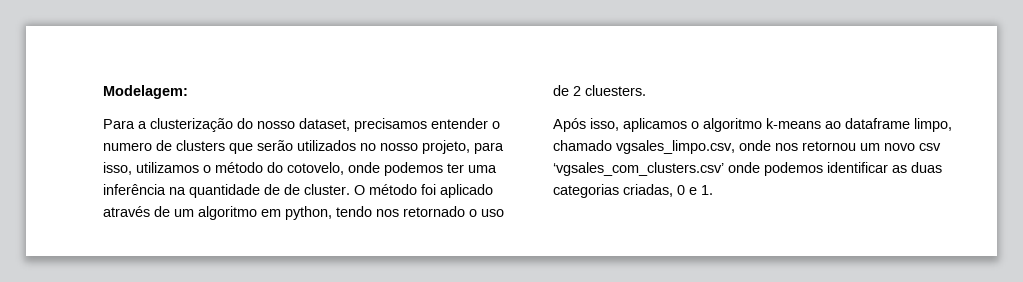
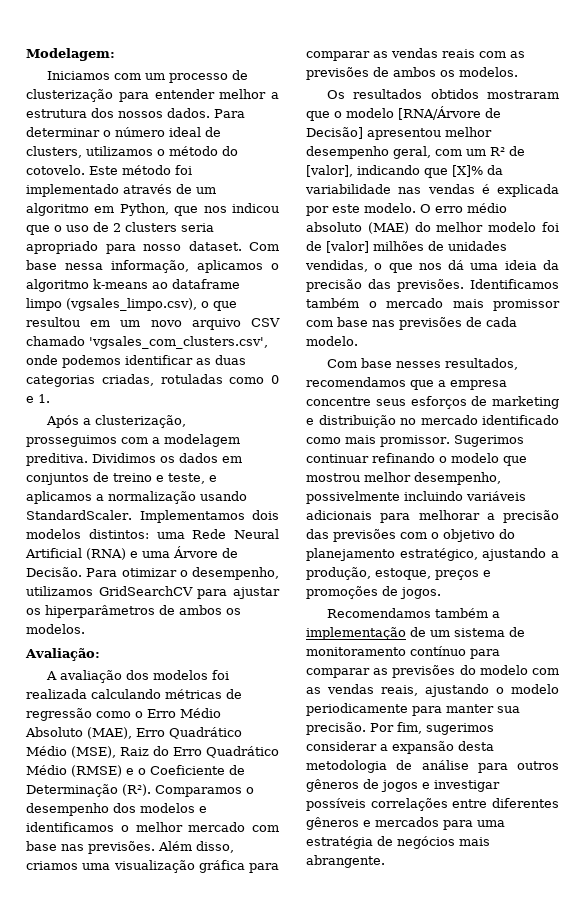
- Para a clusterização do nosso dataset, precisamos entender o numero de clusters que serão utilizados no nosso projeto, para isso, utilizamos o método do cotovelo, onde podemos ter uma inferência na quantidade de de cluster. O método foi aplicado através de um algoritmo em python, tendo nos retornado o uso de 2 cluesters.
- Após isso, aplicamos o algoritmo k-means ao dataframe limpo, chamado vgsales_limpo.csv, onde nos retornou um novo csv ‘vgsales_com_clusters.csv’ onde podemos identificar as duas categorias criadas, 0 e 1.
+ Iniciamos com um processo de clusterização para entender melhor a estrutura dos nossos dados. Para determinar o número ideal de clusters, utilizamos o método do cotovelo. Este método foi implementado através de um algoritmo em Python, que nos indicou que o uso de 2 clusters seria apropriado para nosso dataset. Com base nessa informação, aplicamos o algoritmo k-means ao dataframe limpo (vgsales_limpo.csv), o que resultou em um novo arquivo CSV chamado 'vgsales_com_clusters.csv', onde podemos identificar as duas categorias criadas, rotuladas como 0 e 1.
+ Após a clusterização, prosseguimos com a modelagem preditiva. Dividimos os dados em conjuntos de treino e teste, e aplicamos a normalização usando StandardScaler. Implementamos dois modelos distintos: uma Rede Neural Artificial (RNA) e uma Árvore de Decisão. Para otimizar o desempenho, utilizamos GridSearchCV para ajustar os hiperparâmetros de ambos os modelos.
+ Avaliação:
+ A avaliação dos modelos foi realizada calculando métricas de regressão como o Erro Médio Absoluto (MAE), Erro Quadrático Médio (MSE), Raiz do Erro Quadrático Médio (RMSE) e o Coeficiente de Determinação (R²). Comparamos o desempenho dos modelos e identificamos o melhor mercado com base nas previsões. Além disso, criamos uma visualização gráfica para comparar as vendas reais com as previsões de ambos os modelos.
+ Os resultados obtidos mostraram que o modelo [RNA/Árvore de Decisão] apresentou melhor desempenho geral, com um R² de [valor], indicando que [X]% da variabilidade nas vendas é explicada por este modelo. O erro médio absoluto (MAE) do melhor modelo foi de [valor] milhões de unidades vendidas, o que nos dá uma ideia da precisão das previsões. Identificamos também o mercado mais promissor com base nas previsões de cada modelo.
+ Com base nesses resultados, recomendamos que a empresa concentre seus esforços de marketing e distribuição no mercado identificado como mais promissor. Sugerimos continuar refinando o modelo que mostrou melhor desempenho, possivelmente incluindo variáveis adicionais para melhorar a precisão das previsões com o objetivo do planejamento estratégico, ajustando a produção, estoque, preços e promoções de jogos.
+ Recomendamos também a implementação de um sistema de monitoramento contínuo para comparar as previsões do modelo com as vendas reais, ajustando o modelo periodicamente para manter sua precisão. Por fim, sugerimos considerar a expansão desta metodologia de análise para outros gêneros de jogos e investigar possíveis correlações entre diferentes gêneros e mercados para uma estratégia de negócios mais abrangente.

